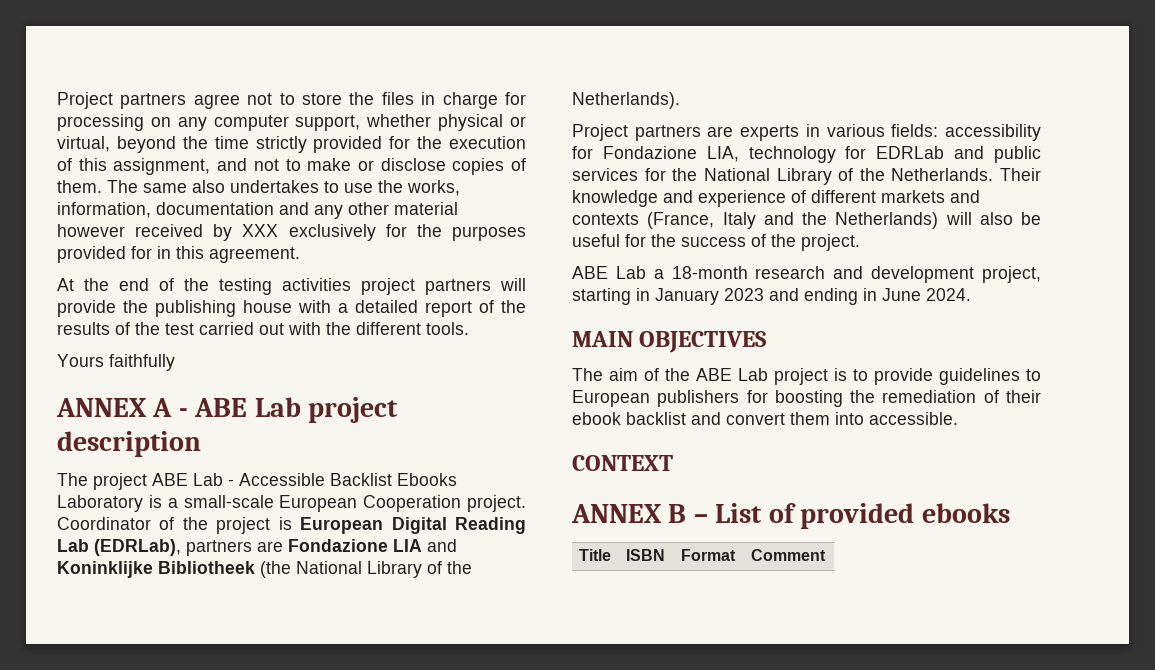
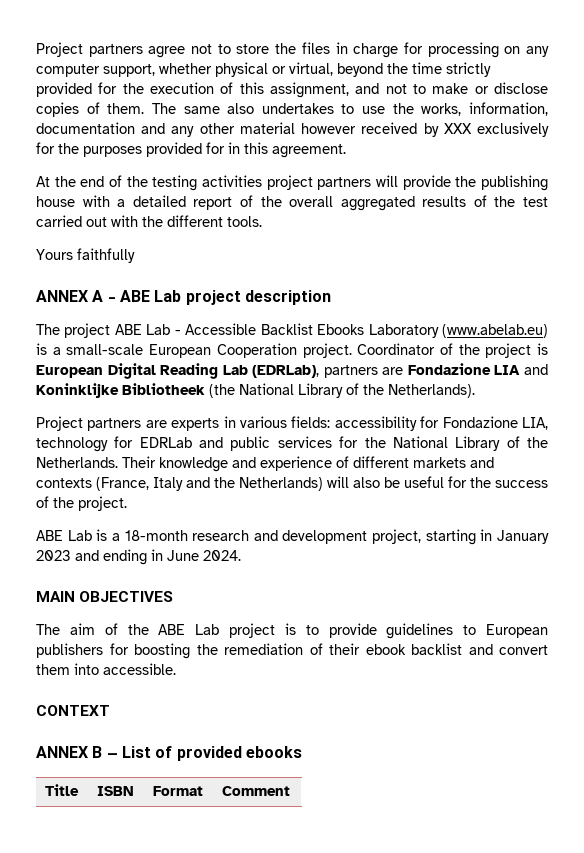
- At the end of the testing activities project partners will provide the publishing house with a detailed report of the results of the test carried out with the different tools.
+ At the end of the testing activities project partners will provide the publishing house with a detailed report of the overall aggregated results of the test carried out with the different tools.
- The project ABE Lab - Accessible Backlist Ebooks Laboratory is a small-scale European Cooperation project.
+ The project ABE Lab - Accessible Backlist Ebooks Laboratory (www.abelab.eu) is a small-scale European Cooperation project.
- ABE Lab a 18-month research and development project, starting in January 2023 and ending in June 2024.
+ ABE Lab is a 18-month research and development project, starting in January 2023 and ending in June 2024.

